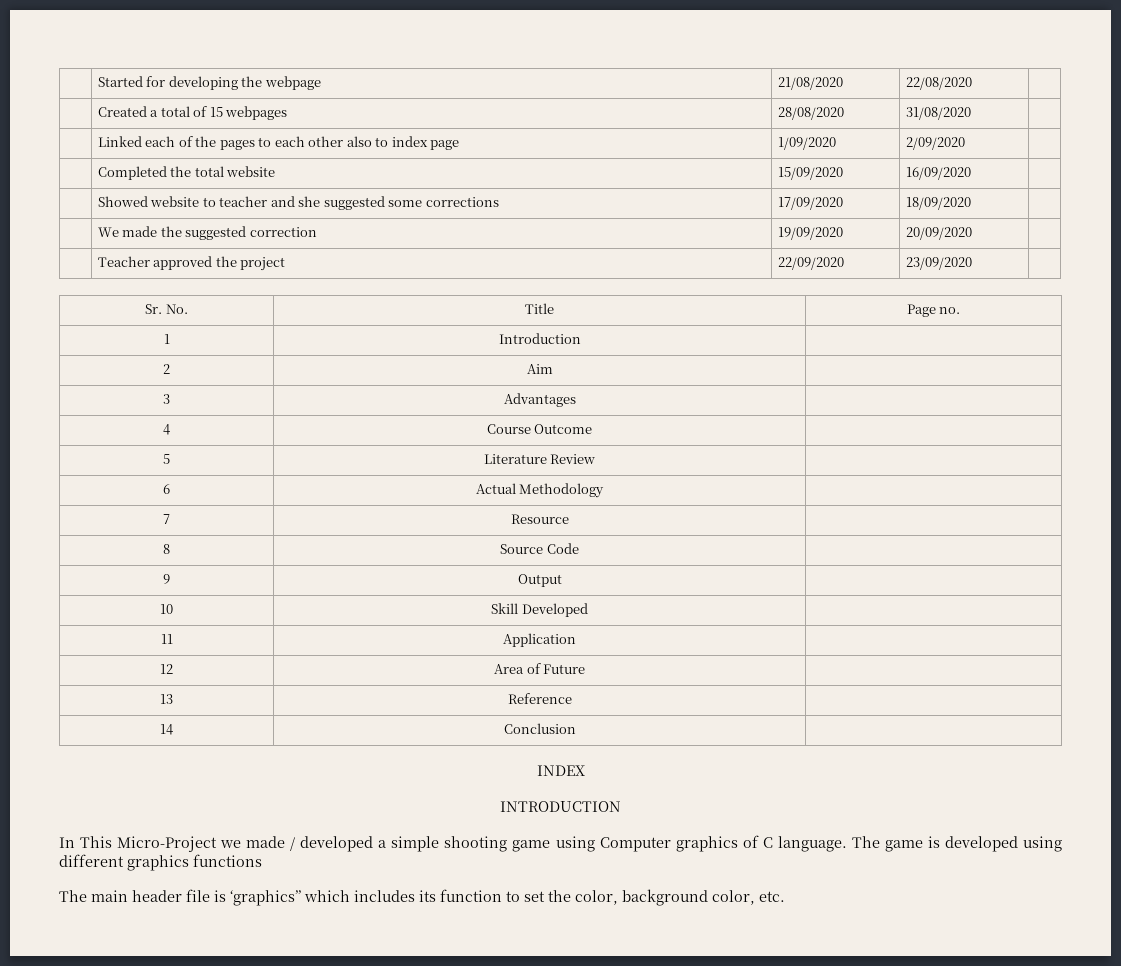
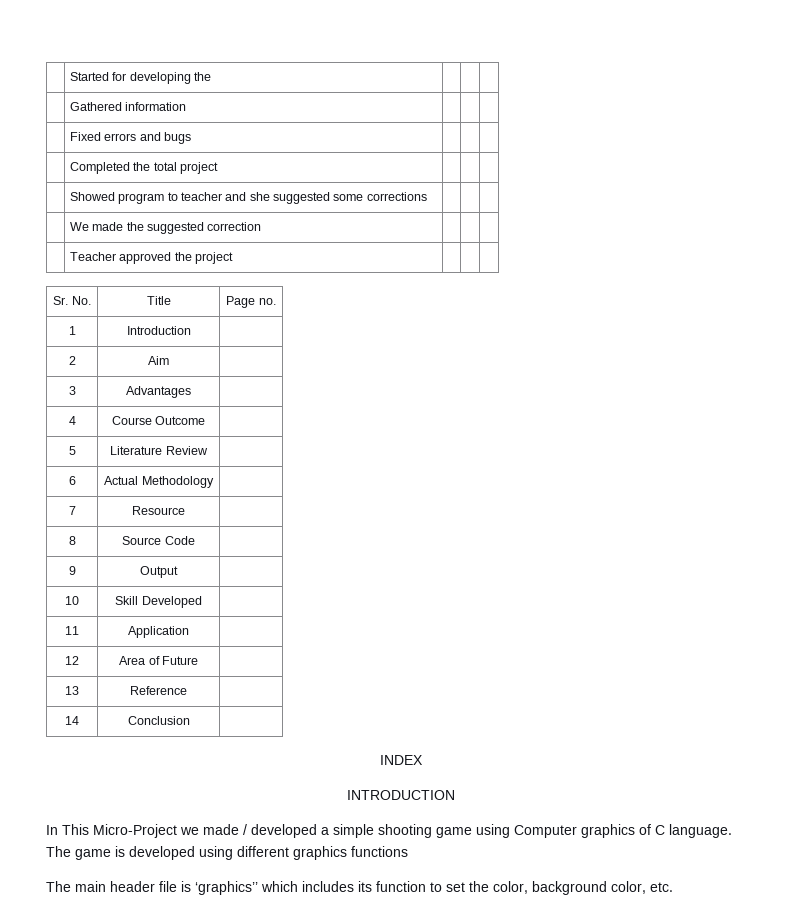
- | Started for developing the webpage | 21/08/2020 | 22/08/2020 |
- | Created a total of 15 webpages | 28/08/2020 | 31/08/2020 |
- | Linked each of the pages to each other also to index page | 1/09/2020 | 2/09/2020 |
+ | Started for developing the | | |
+ | Gathered information | | |
+ | Fixed errors and bugs | | |
- | Completed the total website | 15/09/2020 | 16/09/2020 |
+ | Completed the total project | | |
- | Showed website to teacher and she suggested some corrections | 17/09/2020 | 18/09/2020 |
+ | Showed program to teacher and she suggested some corrections | | |
- | We made the suggested correction | 19/09/2020 | 20/09/2020 |
+ | We made the suggested correction | | |
- | Teacher approved the project | 22/09/2020 | 23/09/2020 |
+ | Teacher approved the project | | |

